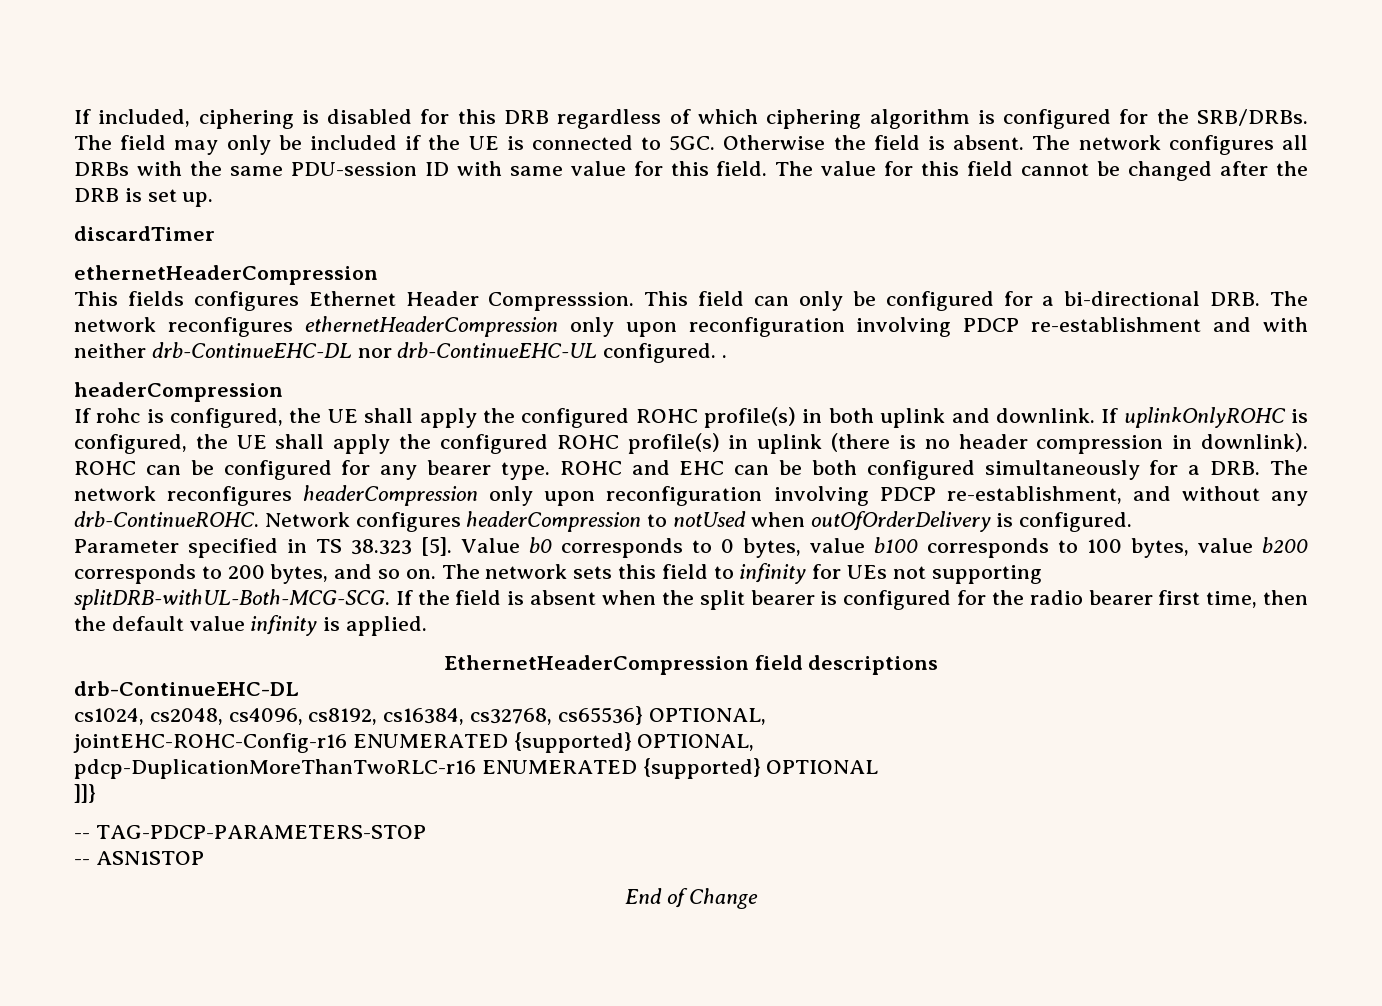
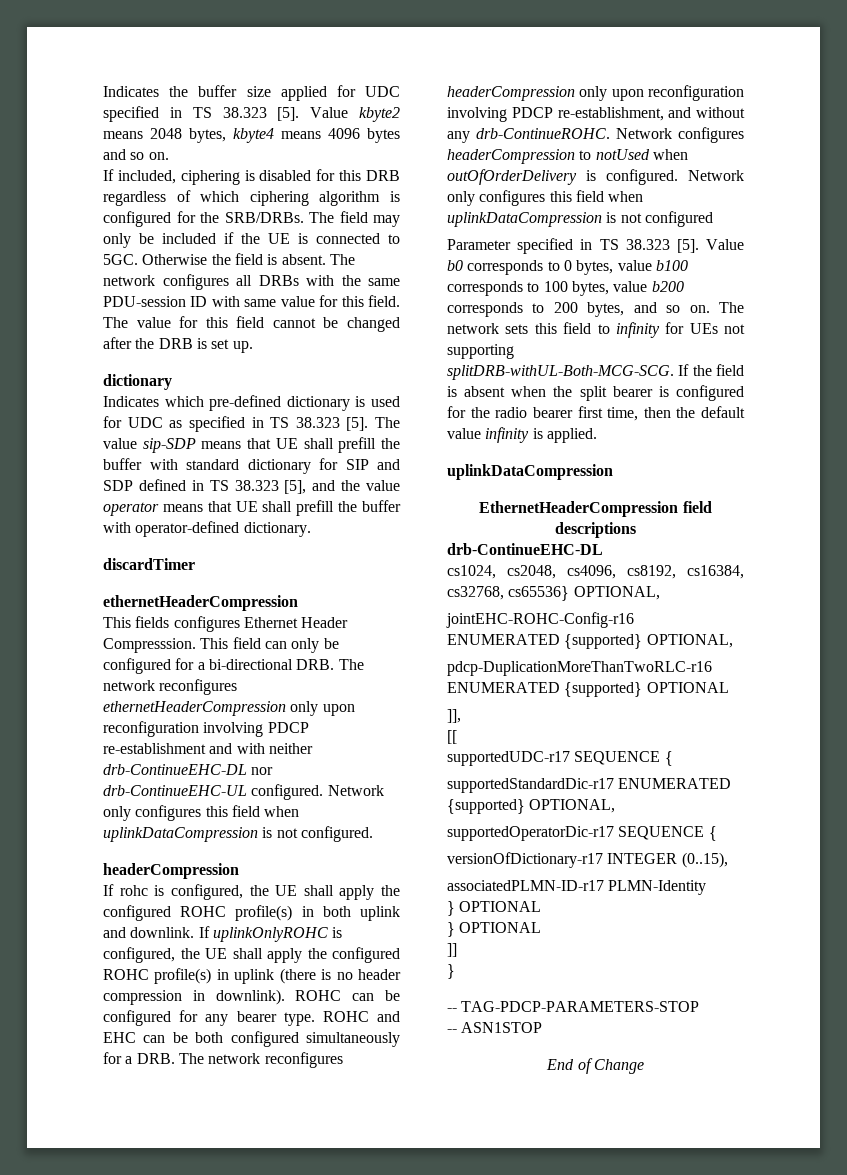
+ Indicates the buffer size applied for UDC specified in TS 38.323 [5]. Value kbyte2 means 2048 bytes, kbyte4 means 4096 bytes and so on.
  The value for this field cannot be changed after the DRB is set up.
+ dictionary
+ Indicates which pre-defined dictionary is used for UDC as specified in TS 38.323 [5]. The value sip-SDP means that UE shall prefill the buffer with standard dictionary for SIP and SDP defined in TS 38.323 [5], and the value operator means that UE shall prefill the buffer with operator-defined dictionary.
- This field can only be configured for a bi-directional DRB. The network reconfigures ethernetHeaderCompression only upon reconfiguration involving PDCP re-establishment and with neither drb-ContinueEHC-DL nor drb-ContinueEHC-UL configured. .
+ This field can only be configured for a bi-directional DRB. The network reconfigures ethernetHeaderCompression only upon reconfiguration involving PDCP re-establishment and with neither drb-ContinueEHC-DL nor drb-ContinueEHC-UL configured. Network only configures this field when uplinkDataCompression is not configured.
+ Network only configures this field when uplinkDataCompression is not configured
  If the field is absent when the split bearer is configured for the radio bearer first time, then the default value infinity is applied.
+ uplinkDataCompression
- ]]}
+ ]],
+ [[
+ supportedUDC-r17 SEQUENCE {
+ supportedStandardDic-r17 ENUMERATED {supported} OPTIONAL,
+ supportedOperatorDic-r17 SEQUENCE {
+ versionOfDictionary-r17 INTEGER (0..15),
+ associatedPLMN-ID-r17 PLMN-Identity
+ } OPTIONAL
+ } OPTIONAL
+ ]]
+ }

